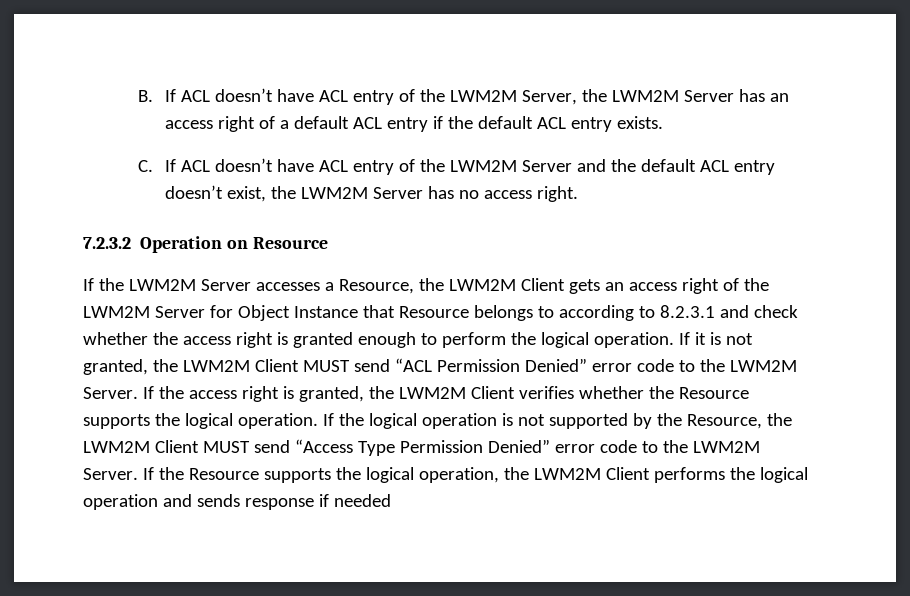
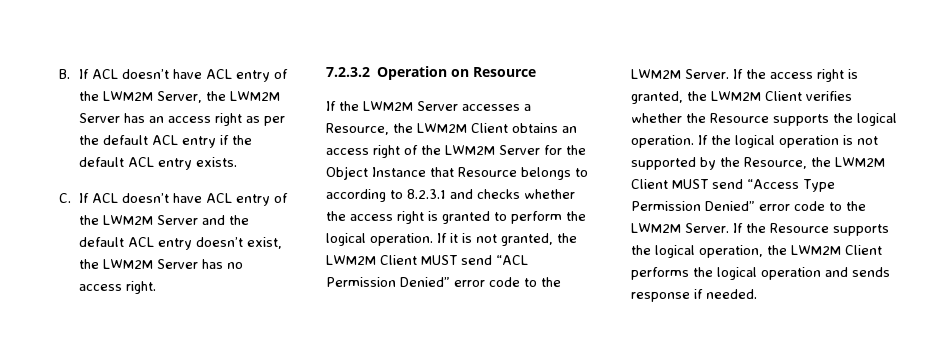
- B. If ACL doesn’t have ACL entry of the LWM2M Server, the LWM2M Server has an access right of a default ACL entry if the default ACL entry exists.
+ B. If ACL doesn’t have ACL entry of the LWM2M Server, the LWM2M Server has an access right as per the default ACL entry if the default ACL entry exists.
- If the LWM2M Server accesses a Resource, the LWM2M Client gets an access right of the LWM2M Server for Object Instance that Resource belongs to according to 8.2.3.1 and check whether the access right is granted enough to perform the logical operation.
+ If the LWM2M Server accesses a Resource, the LWM2M Client obtains an access right of the LWM2M Server for the Object Instance that Resource belongs to according to 8.2.3.1 and checks whether the access right is granted to perform the logical operation.
- If the Resource supports the logical operation, the LWM2M Client performs the logical operation and sends response if needed
+ If the Resource supports the logical operation, the LWM2M Client performs the logical operation and sends response if needed.

